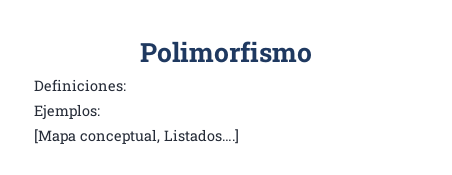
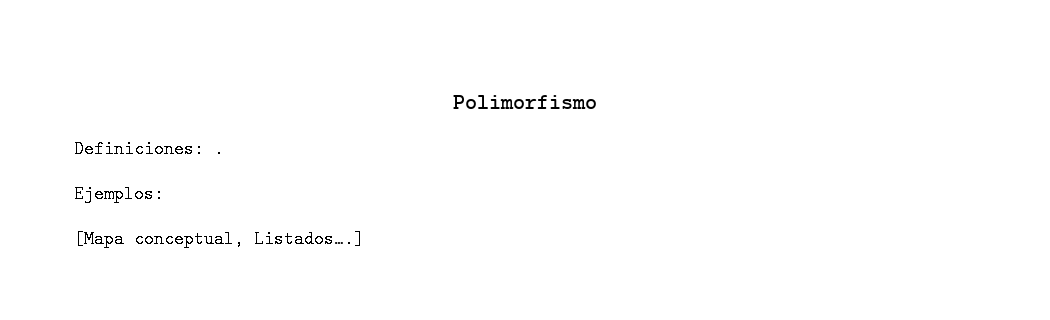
- Definiciones:
+ Definiciones: .

